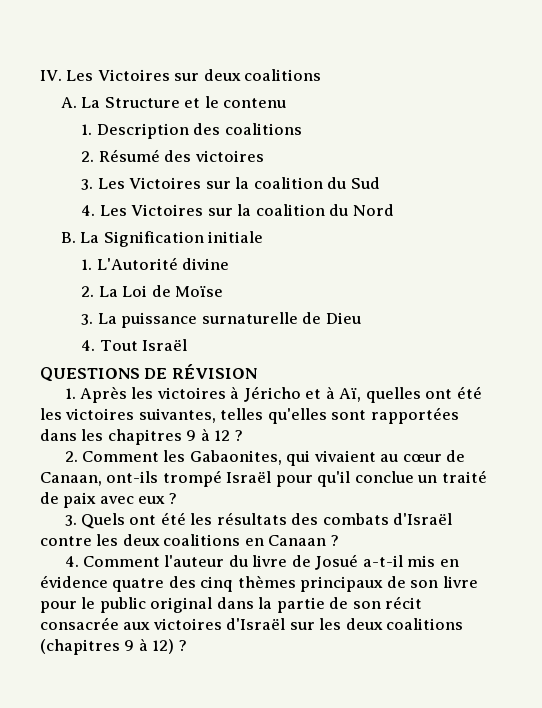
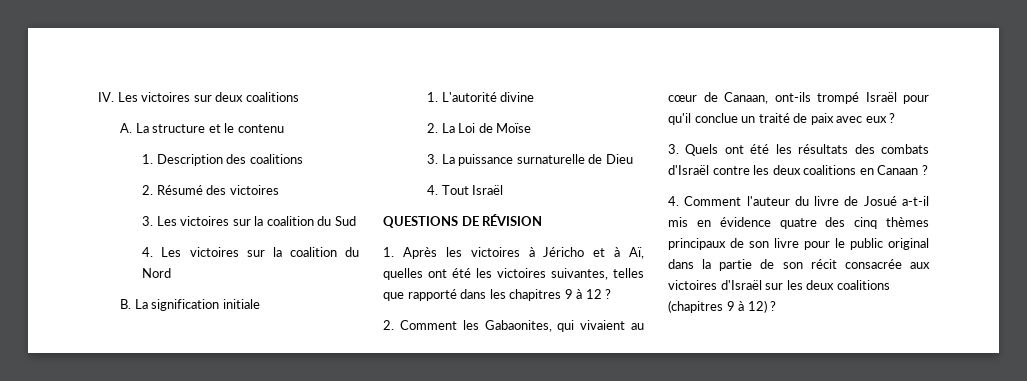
- IV. Les Victoires sur deux coalitions
+ IV. Les victoires sur deux coalitions
- A. La Structure et le contenu
+ A. La structure et le contenu
- 3. Les Victoires sur la coalition du Sud
+ 3. Les victoires sur la coalition du Sud
- 4. Les Victoires sur la coalition du Nord
+ 4. Les victoires sur la coalition du Nord
- B. La Signification initiale
+ B. La signification initiale
- 1. L'Autorité divine
+ 1. L'autorité divine
- 1. Après les victoires à Jéricho et à Aï, quelles ont été les victoires suivantes, telles qu'elles sont rapportées dans les chapitres 9 à 12 ?
+ 1. Après les victoires à Jéricho et à Aï, quelles ont été les victoires suivantes, telles que rapporté dans les chapitres 9 à 12 ?

